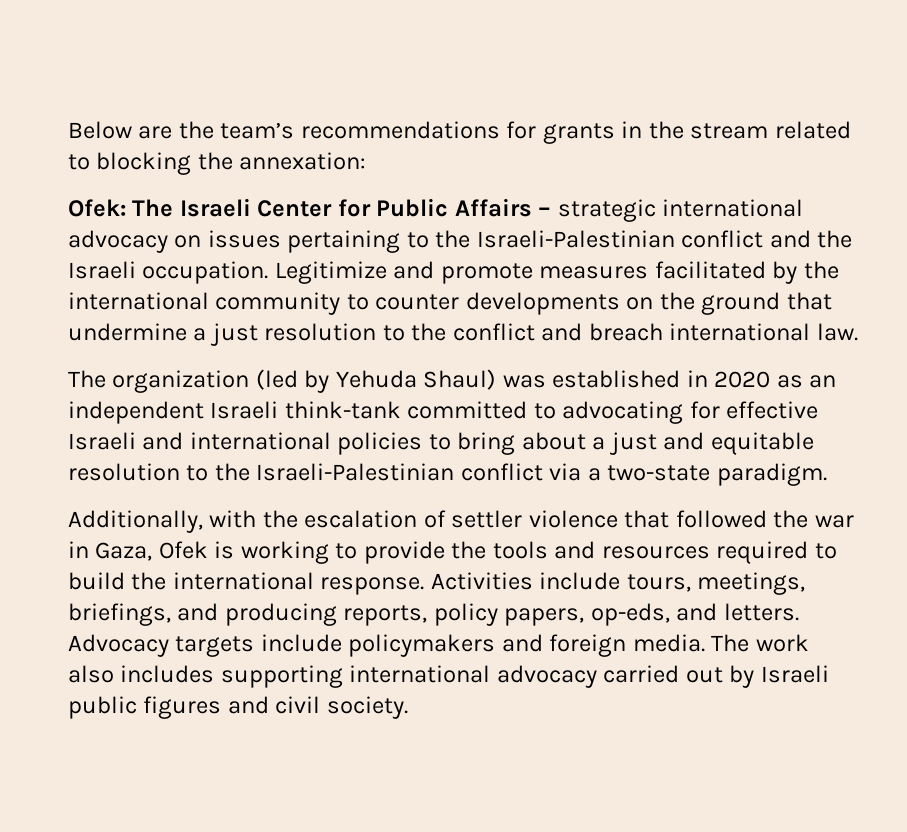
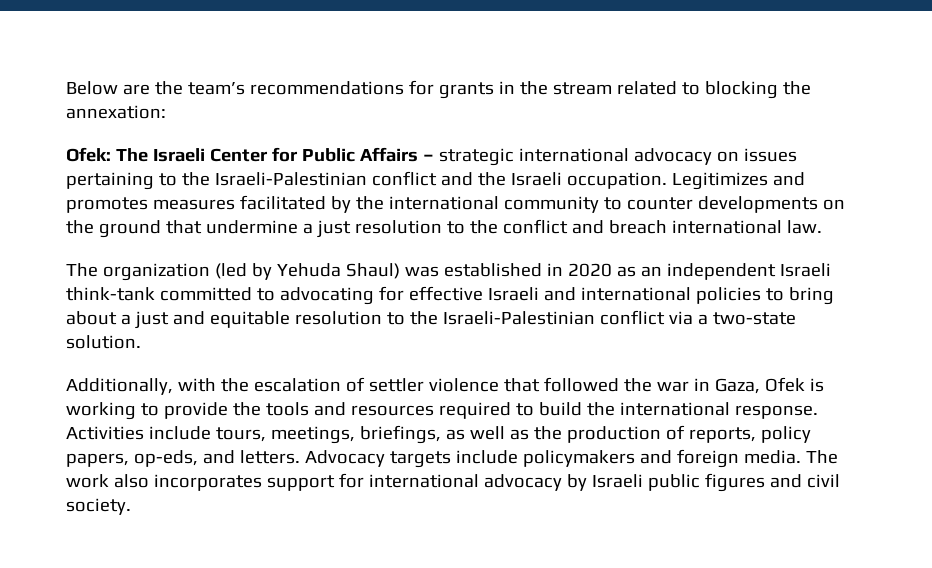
- Legitimize and promote measures facilitated by the international community to counter developments on the ground that undermine a just resolution to the conflict and breach international law.
+ Legitimizes and promotes measures facilitated by the international community to counter developments on the ground that undermine a just resolution to the conflict and breach international law.
- The organization (led by Yehuda Shaul) was established in 2020 as an independent Israeli think-tank committed to advocating for effective Israeli and international policies to bring about a just and equitable resolution to the Israeli-Palestinian conflict via a two-state paradigm.
+ The organization (led by Yehuda Shaul) was established in 2020 as an independent Israeli think-tank committed to advocating for effective Israeli and international policies to bring about a just and equitable resolution to the Israeli-Palestinian conflict via a two-state solution.
- Activities include tours, meetings, briefings, and producing reports, policy papers, op-eds, and letters.
+ Activities include tours, meetings, briefings, as well as the production of reports, policy papers, op-eds, and letters.
- The work also includes supporting international advocacy carried out by Israeli public figures and civil society.
+ The work also incorporates support for international advocacy by Israeli public figures and civil society.

